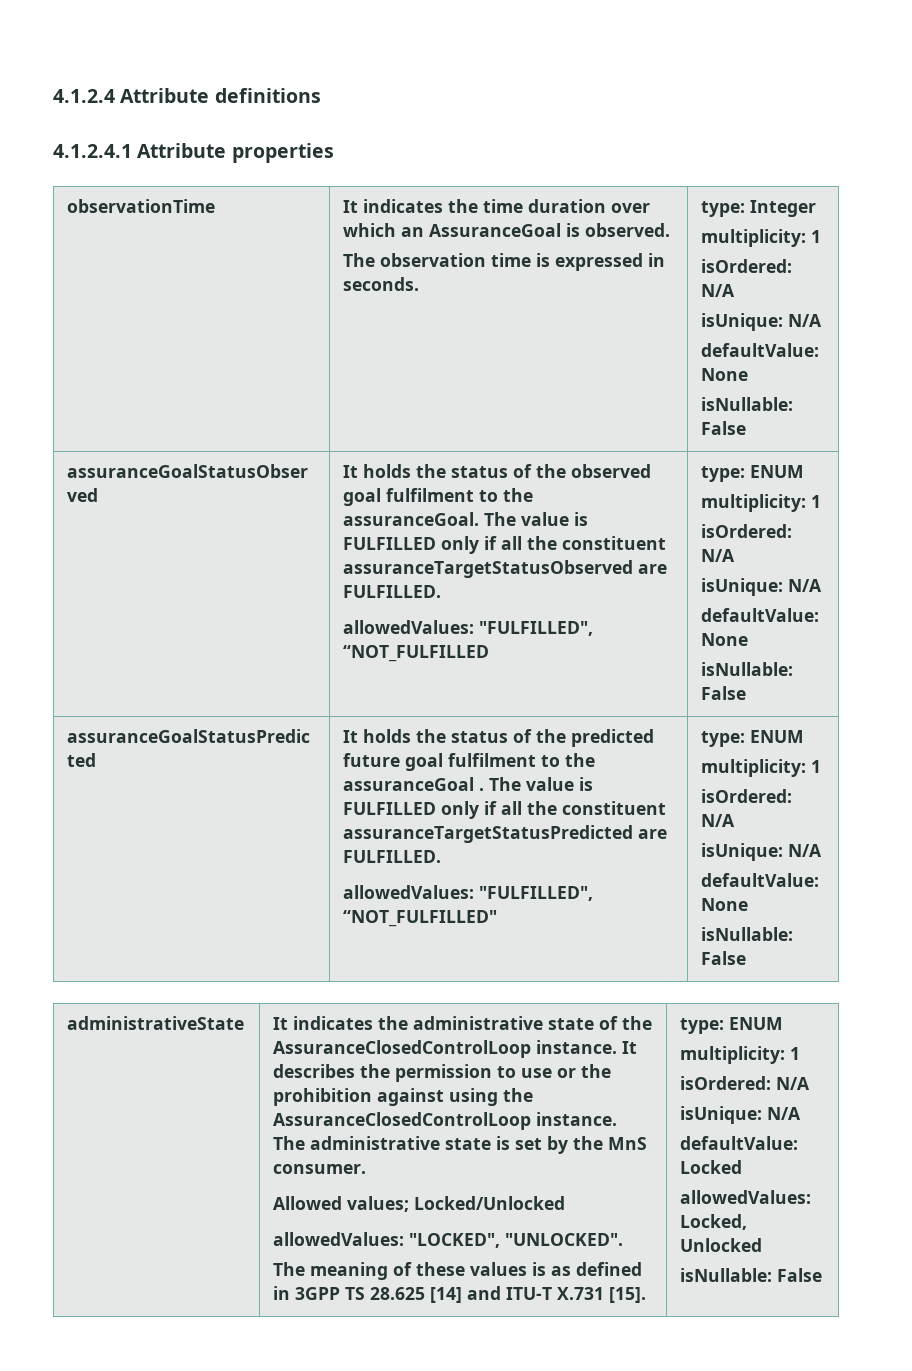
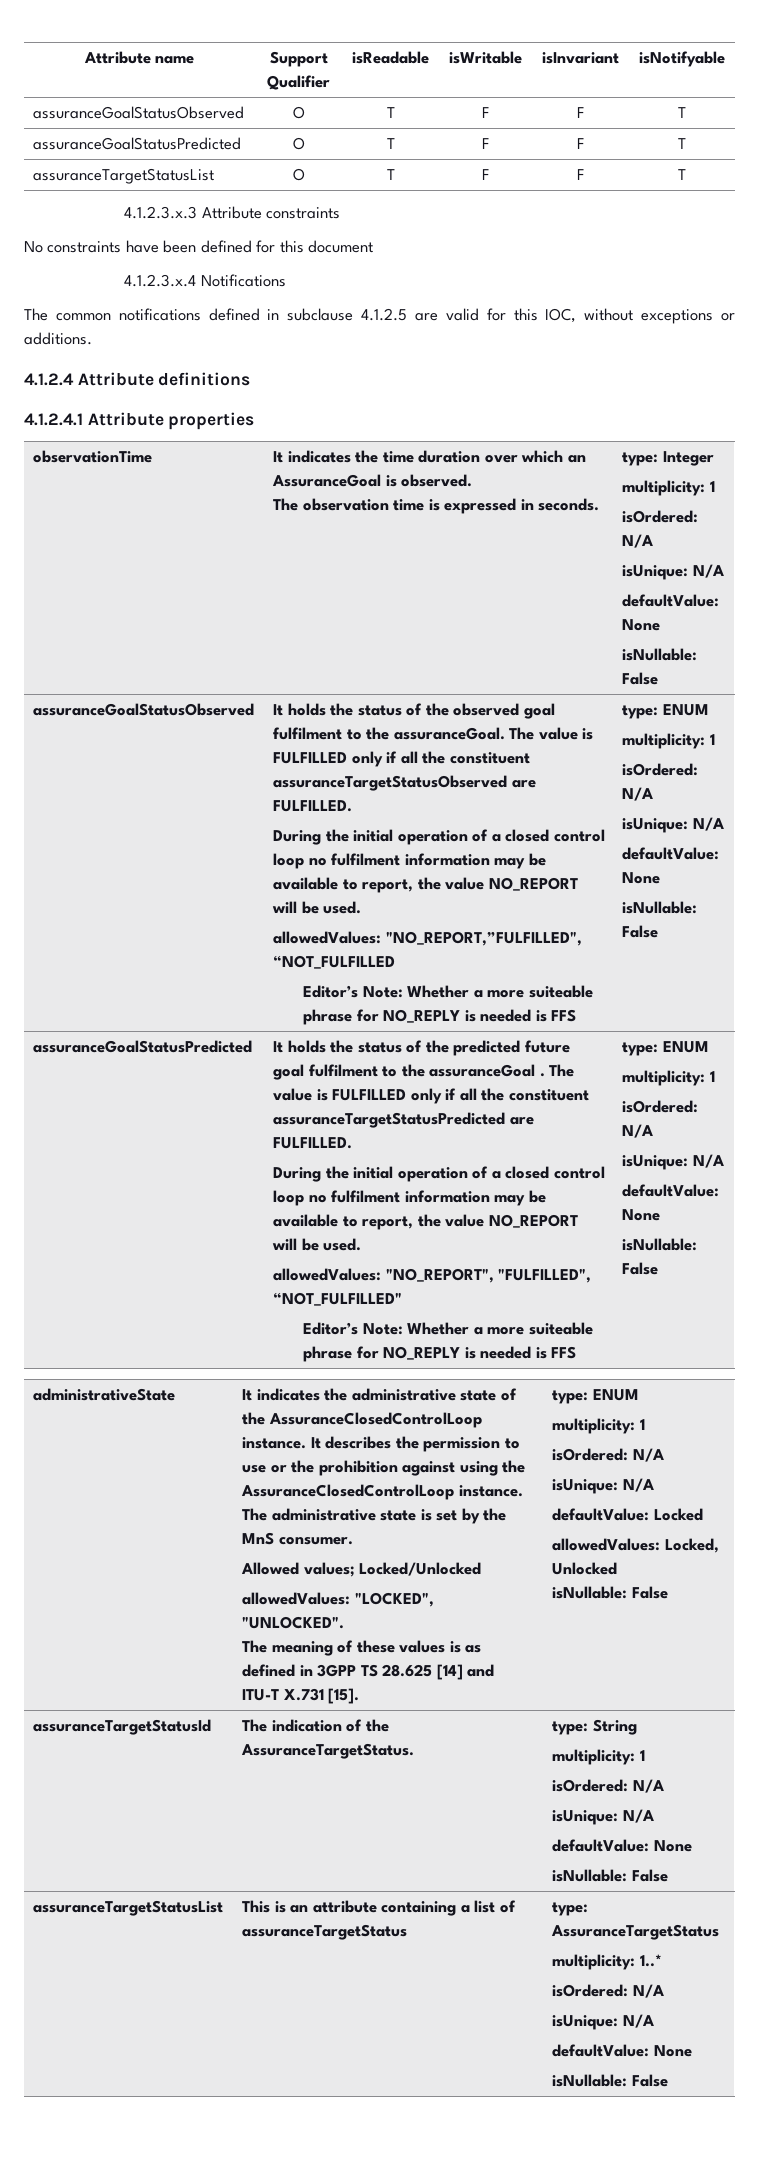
+ Attribute name | Support Qualifier | isReadable | isWritable | isInvariant | isNotifyable
+ assuranceGoalStatusObserved | O | T | F | F | T
+ assuranceGoalStatusPredicted | O | T | F | F | T
+ assuranceTargetStatusList | O | T | F | F | T
+ 4.1.2.3.x.3 Attribute constraints
+ No constraints have been defined for this document
+ 4.1.2.3.x.4 Notifications
+ The common notifications defined in subclause 4.1.2.5 are valid for this IOC, without exceptions or additions.
  The value is FULFILLED only if all the constituent assuranceTargetStatusObserved are FULFILLED.
- allowedValues: "FULFILLED", “NOT_FULFILLED
+ During the initial operation of a closed control loop no fulfilment information may be available to report, the value NO_REPORT will be used.
+ allowedValues: "NO_REPORT,”FULFILLED", “NOT_FULFILLED
+ Editor’s Note: Whether a more suiteable phrase for NO_REPLY is needed is FFS
  The value is FULFILLED only if all the constituent assuranceTargetStatusPredicted are FULFILLED.
- allowedValues: "FULFILLED", “NOT_FULFILLED"
+ During the initial operation of a closed control loop no fulfilment information may be available to report, the value NO_REPORT will be used.
+ allowedValues: "NO_REPORT", "FULFILLED", “NOT_FULFILLED"
+ Editor’s Note: Whether a more suiteable phrase for NO_REPLY is needed is FFS
+ assuranceTargetStatusId | The indication of the AssuranceTargetStatus. | type: String
+ multiplicity: 1
+ isOrdered: N/A
+ isUnique: N/A
+ defaultValue: None
+ isNullable: False
+ assuranceTargetStatusList | This is an attribute containing a list of assuranceTargetStatus | type: AssuranceTargetStatus
+ multiplicity: 1..*
+ isOrdered: N/A
+ isUnique: N/A
+ defaultValue: None
+ isNullable: False

